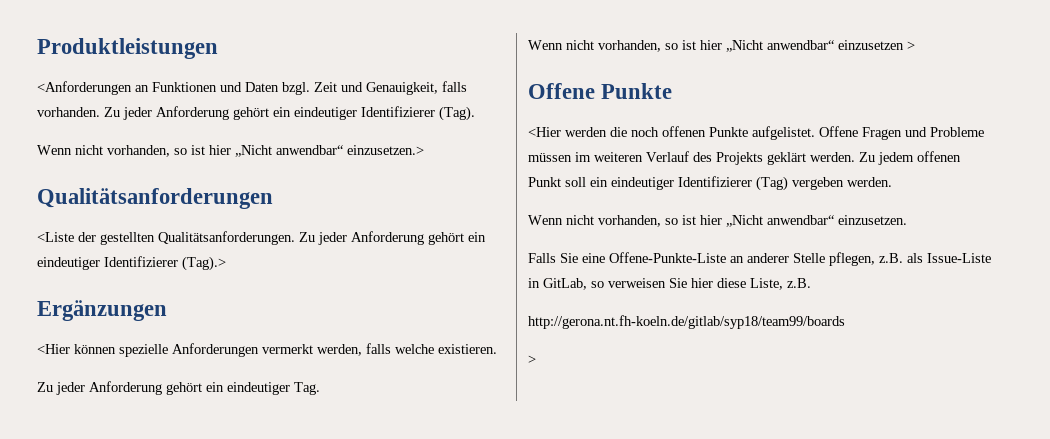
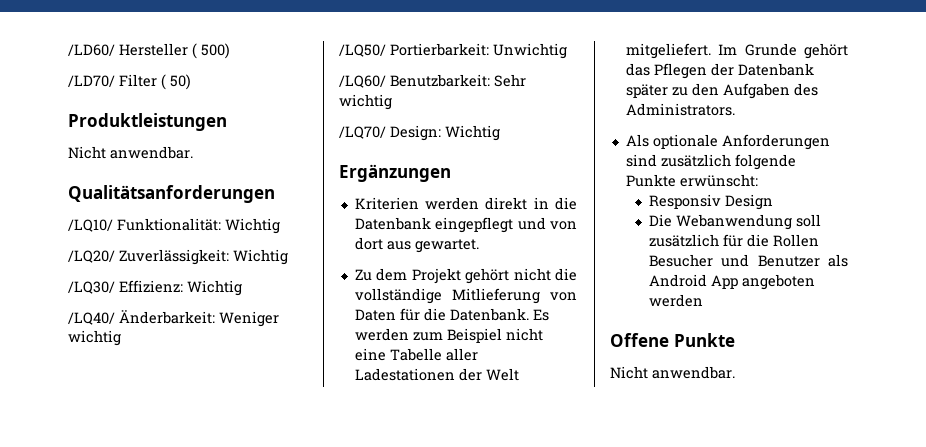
+ /LD60/ Hersteller ( 500)
+ /LD70/ Filter ( 50)
  Produktleistungen
- <Anforderungen an Funktionen und Daten bzgl. Zeit und Genauigkeit, falls vorhanden. Zu jeder Anforderung gehört ein eindeutiger Identifizierer (Tag).
- Wenn nicht vorhanden, so ist hier „Nicht anwendbar“ einzusetzen.>
+ Nicht anwendbar.
  Qualitätsanforderungen
- <Liste der gestellten Qualitätsanforderungen. Zu jeder Anforderung gehört ein eindeutiger Identifizierer (Tag).>
+ /LQ10/ Funktionalität: Wichtig
+ /LQ20/ Zuverlässigkeit: Wichtig
+ /LQ30/ Effizienz: Wichtig
+ /LQ40/ Änderbarkeit: Weniger wichtig
+ /LQ50/ Portierbarkeit: Unwichtig
+ /LQ60/ Benutzbarkeit: Sehr wichtig
+ /LQ70/ Design: Wichtig
  Ergänzungen
- <Hier können spezielle Anforderungen vermerkt werden, falls welche existieren.
- Zu jeder Anforderung gehört ein eindeutiger Tag.
- Wenn nicht vorhanden, so ist hier „Nicht anwendbar“ einzusetzen >
+ Kriterien werden direkt in die Datenbank eingepflegt und von dort aus gewartet.
+ Zu dem Projekt gehört nicht die vollständige Mitlieferung von Daten für die Datenbank. Es werden zum Beispiel nicht eine Tabelle aller Ladestationen der Welt mitgeliefert. Im Grunde gehört das Pflegen der Datenbank später zu den Aufgaben des Administrators.
+ Als optionale Anforderungen sind zusätzlich folgende Punkte erwünscht:
+ Responsiv Design
+ Die Webanwendung soll zusätzlich für die Rollen Besucher und Benutzer als Android App angeboten werden
  Offene Punkte
- <Hier werden die noch offenen Punkte aufgelistet. Offene Fragen und Probleme müssen im weiteren Verlauf des Projekts geklärt werden. Zu jedem offenen Punkt soll ein eindeutiger Identifizierer (Tag) vergeben werden.
- Wenn nicht vorhanden, so ist hier „Nicht anwendbar“ einzusetzen.
- Falls Sie eine Offene-Punkte-Liste an anderer Stelle pflegen, z.B. als Issue-Liste in GitLab, so verweisen Sie hier diese Liste, z.B.
- http://gerona.nt.fh-koeln.de/gitlab/syp18/team99/boards
- >
+ Nicht anwendbar.

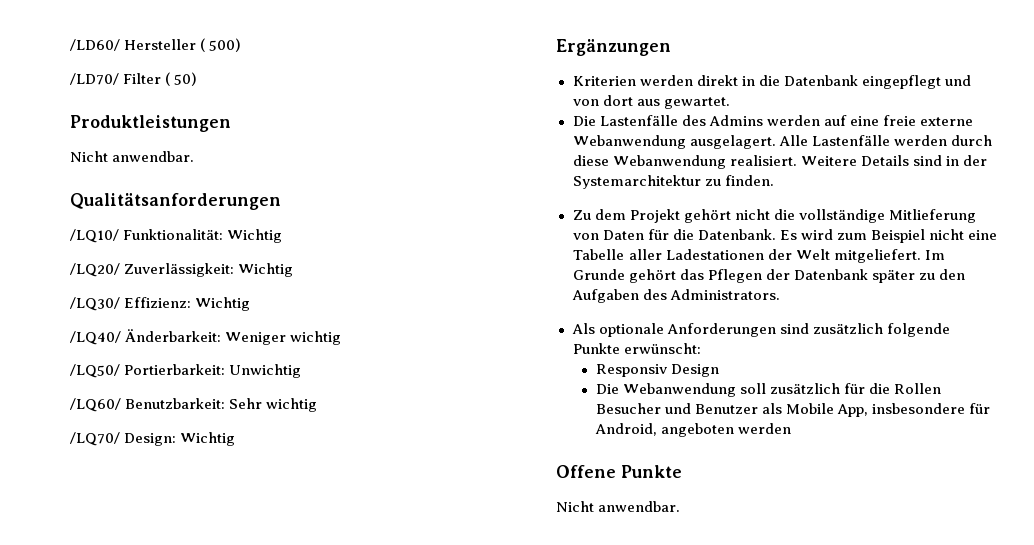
+ Die Lastenfälle des Admins werden auf eine freie externe Webanwendung ausgelagert. Alle Lastenfälle werden durch diese Webanwendung realisiert. Weitere Details sind in der Systemarchitektur zu finden.
- Es werden zum Beispiel nicht eine Tabelle aller Ladestationen der Welt mitgeliefert.
+ Es wird zum Beispiel nicht eine Tabelle aller Ladestationen der Welt mitgeliefert.
- Die Webanwendung soll zusätzlich für die Rollen Besucher und Benutzer als Android App angeboten werden
+ Die Webanwendung soll zusätzlich für die Rollen Besucher und Benutzer als Mobile App, insbesondere für Android, angeboten werden

